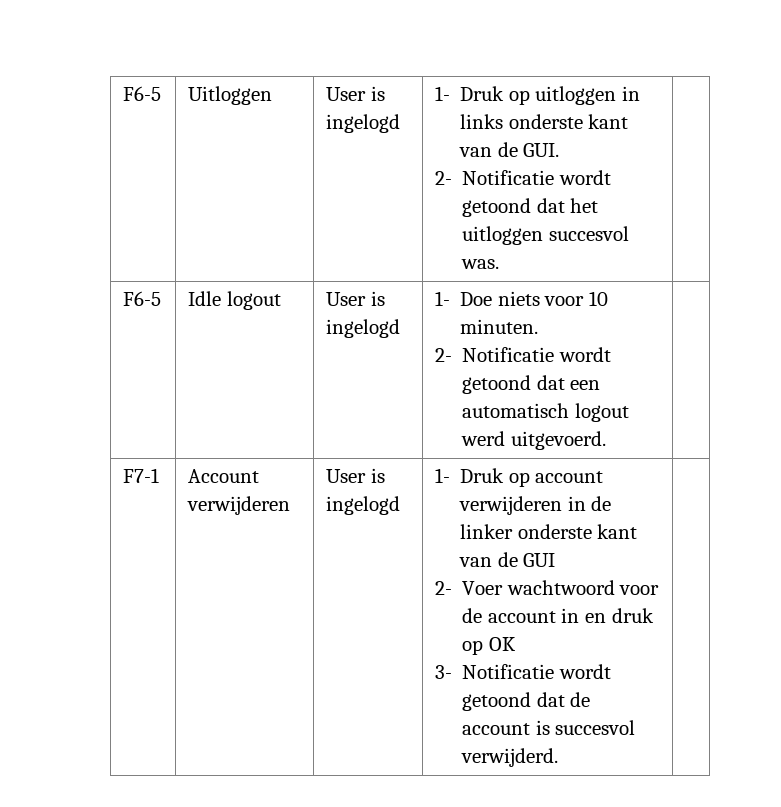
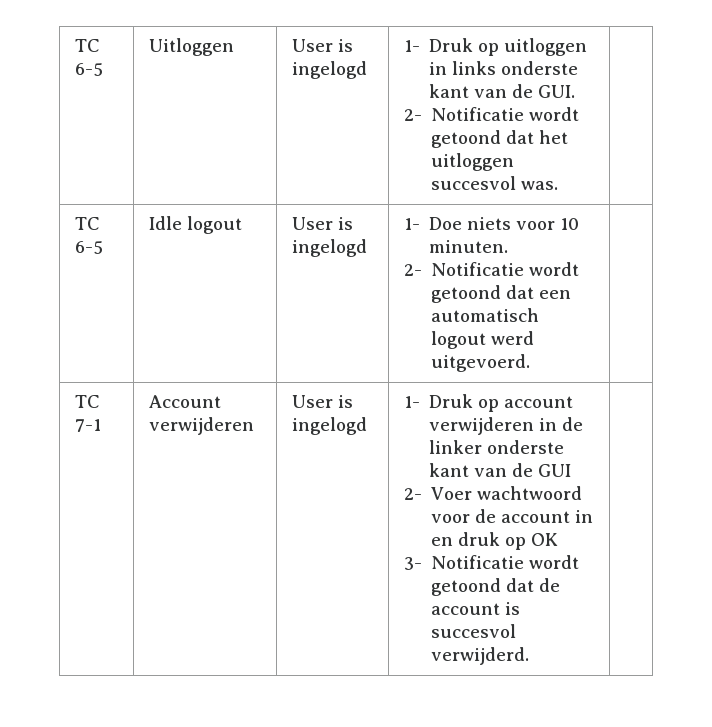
- F6-5 | Uitloggen | User is ingelogd | 1- Druk op uitloggen in links onderste kant van de GUI.
+ TC 6-5 | Uitloggen | User is ingelogd | 1- Druk op uitloggen in links onderste kant van de GUI.
- F6-5 | Idle logout | User is ingelogd | 1- Doe niets voor 10 minuten.
+ TC 6-5 | Idle logout | User is ingelogd | 1- Doe niets voor 10 minuten.
- F7-1
+ TC 7-1

